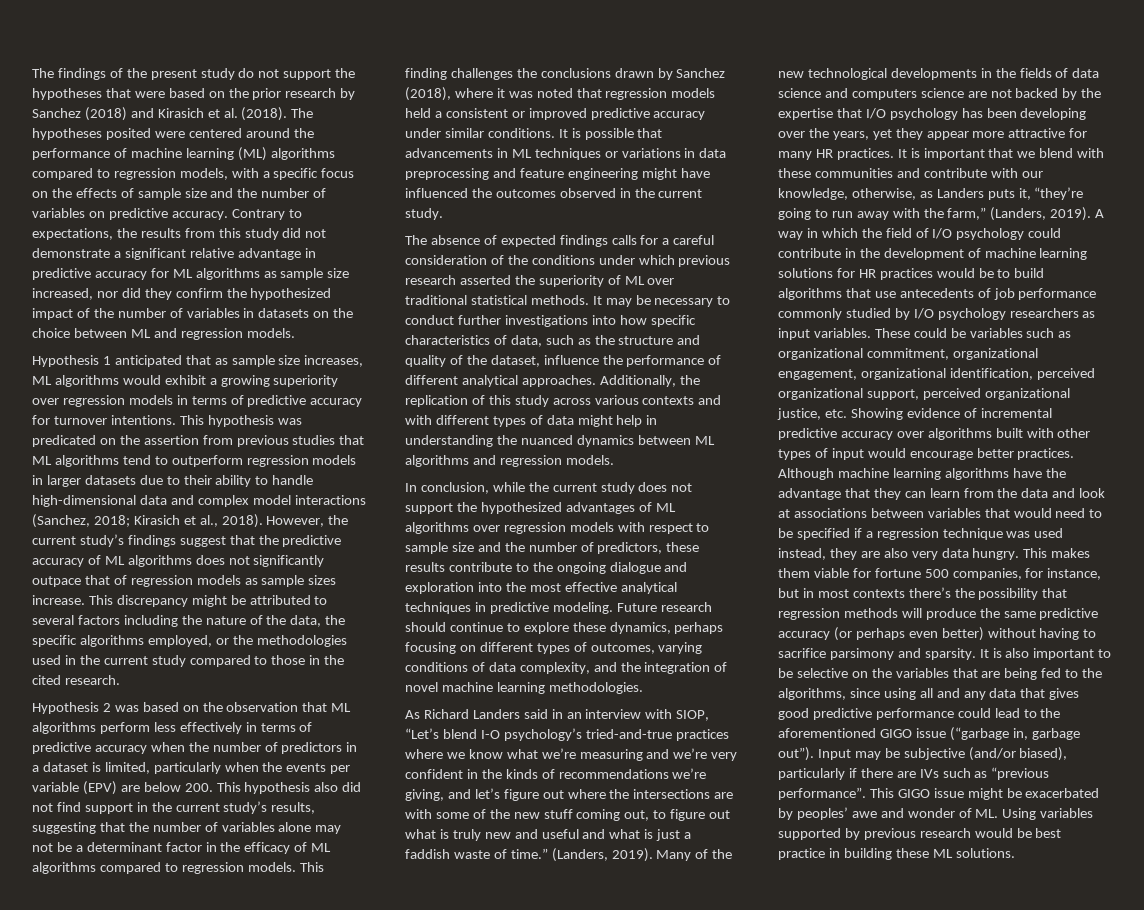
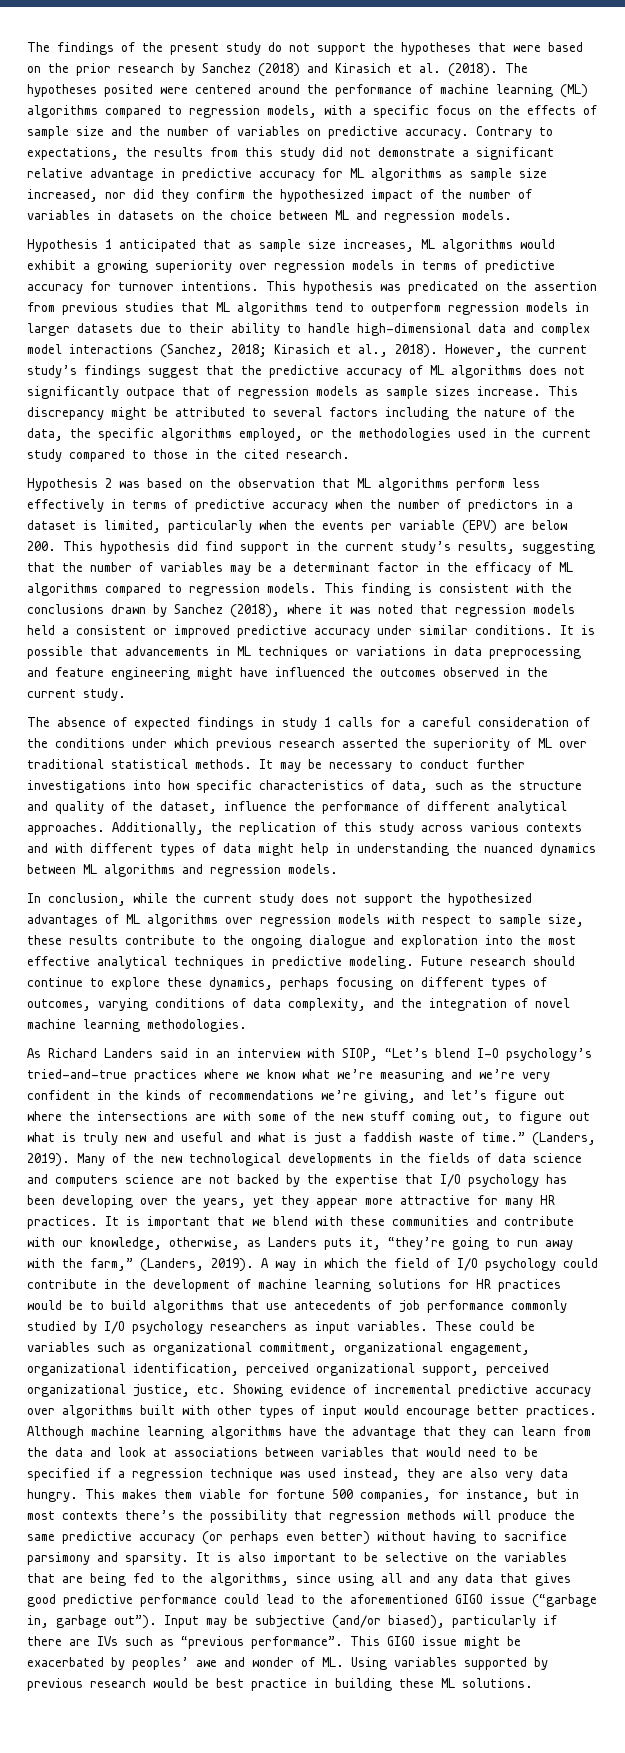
- Hypothesis 2 was based on the observation that ML algorithms perform less effectively in terms of predictive accuracy when the number of predictors in a dataset is limited, particularly when the events per variable (EPV) are below 200. This hypothesis also did not find support in the current study’s results, suggesting that the number of variables alone may not be a determinant factor in the efficacy of ML algorithms compared to regression models.
+ Hypothesis 2 was based on the observation that ML algorithms perform less effectively in terms of predictive accuracy when the number of predictors in a dataset is limited, particularly when the events per variable (EPV) are below 200. This hypothesis did find support in the current study’s results, suggesting that the number of variables may be a determinant factor in the efficacy of ML algorithms compared to regression models.
- This finding challenges the conclusions drawn by Sanchez (2018), where it was noted that regression models held a consistent or improved predictive accuracy under similar conditions.
+ This finding is consistent with the conclusions drawn by Sanchez (2018), where it was noted that regression models held a consistent or improved predictive accuracy under similar conditions.
- The absence of expected findings calls for a careful consideration of the conditions under which previous research asserted the superiority of ML over traditional statistical methods.
+ The absence of expected findings in study 1 calls for a careful consideration of the conditions under which previous research asserted the superiority of ML over traditional statistical methods.
- In conclusion, while the current study does not support the hypothesized advantages of ML algorithms over regression models with respect to sample size and the number of predictors, these results contribute to the ongoing dialogue and exploration into the most effective analytical techniques in predictive modeling.
+ In conclusion, while the current study does not support the hypothesized advantages of ML algorithms over regression models with respect to sample size, these results contribute to the ongoing dialogue and exploration into the most effective analytical techniques in predictive modeling.

